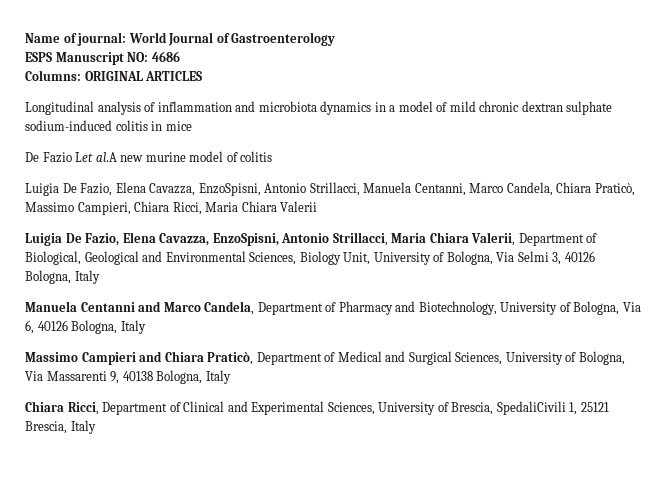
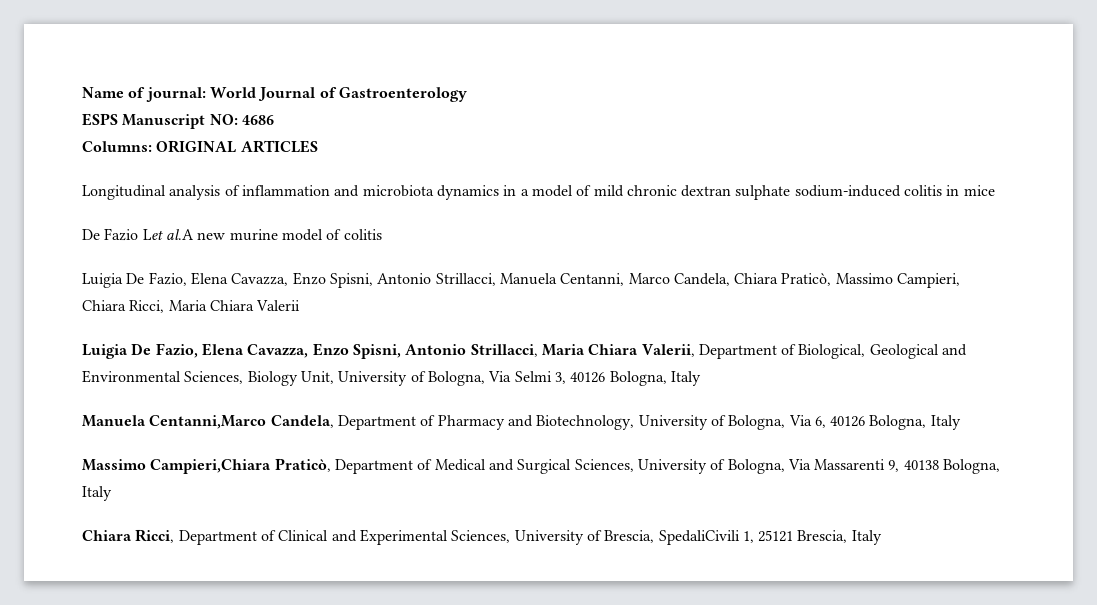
- Luigia De Fazio, Elena Cavazza, EnzoSpisni, Antonio Strillacci, Manuela Centanni, Marco Candela, Chiara Praticò, Massimo Campieri, Chiara Ricci, Maria Chiara Valerii
+ Luigia De Fazio, Elena Cavazza, Enzo Spisni, Antonio Strillacci, Manuela Centanni, Marco Candela, Chiara Praticò, Massimo Campieri, Chiara Ricci, Maria Chiara Valerii
- Luigia De Fazio, Elena Cavazza, EnzoSpisni, Antonio Strillacci, Maria Chiara Valerii, Department of Biological, Geological and Environmental Sciences, Biology Unit, University of Bologna, Via Selmi 3, 40126 Bologna, Italy
+ Luigia De Fazio, Elena Cavazza, Enzo Spisni, Antonio Strillacci, Maria Chiara Valerii, Department of Biological, Geological and Environmental Sciences, Biology Unit, University of Bologna, Via Selmi 3, 40126 Bologna, Italy
- Manuela Centanni and Marco Candela, Department of Pharmacy and Biotechnology, University of Bologna, Via 6, 40126 Bologna, Italy
+ Manuela Centanni,Marco Candela, Department of Pharmacy and Biotechnology, University of Bologna, Via 6, 40126 Bologna, Italy
- Massimo Campieri and Chiara Praticò, Department of Medical and Surgical Sciences, University of Bologna, Via Massarenti 9, 40138 Bologna, Italy
+ Massimo Campieri,Chiara Praticò, Department of Medical and Surgical Sciences, University of Bologna, Via Massarenti 9, 40138 Bologna, Italy

